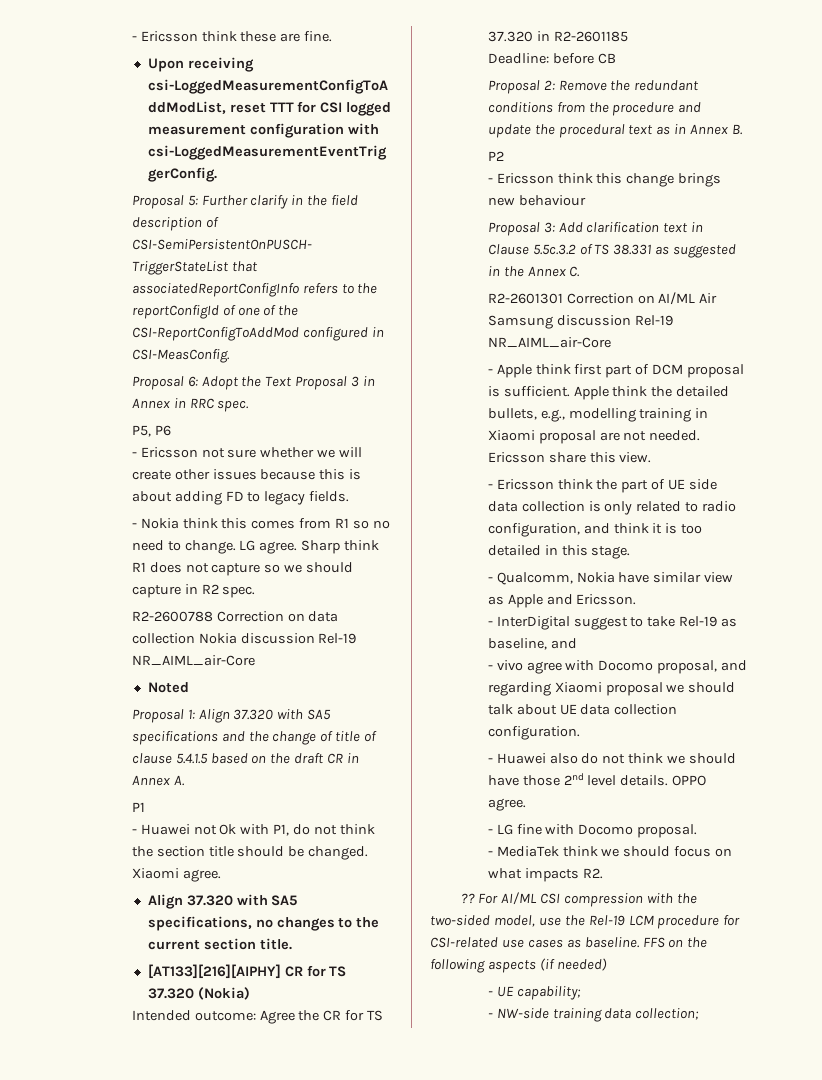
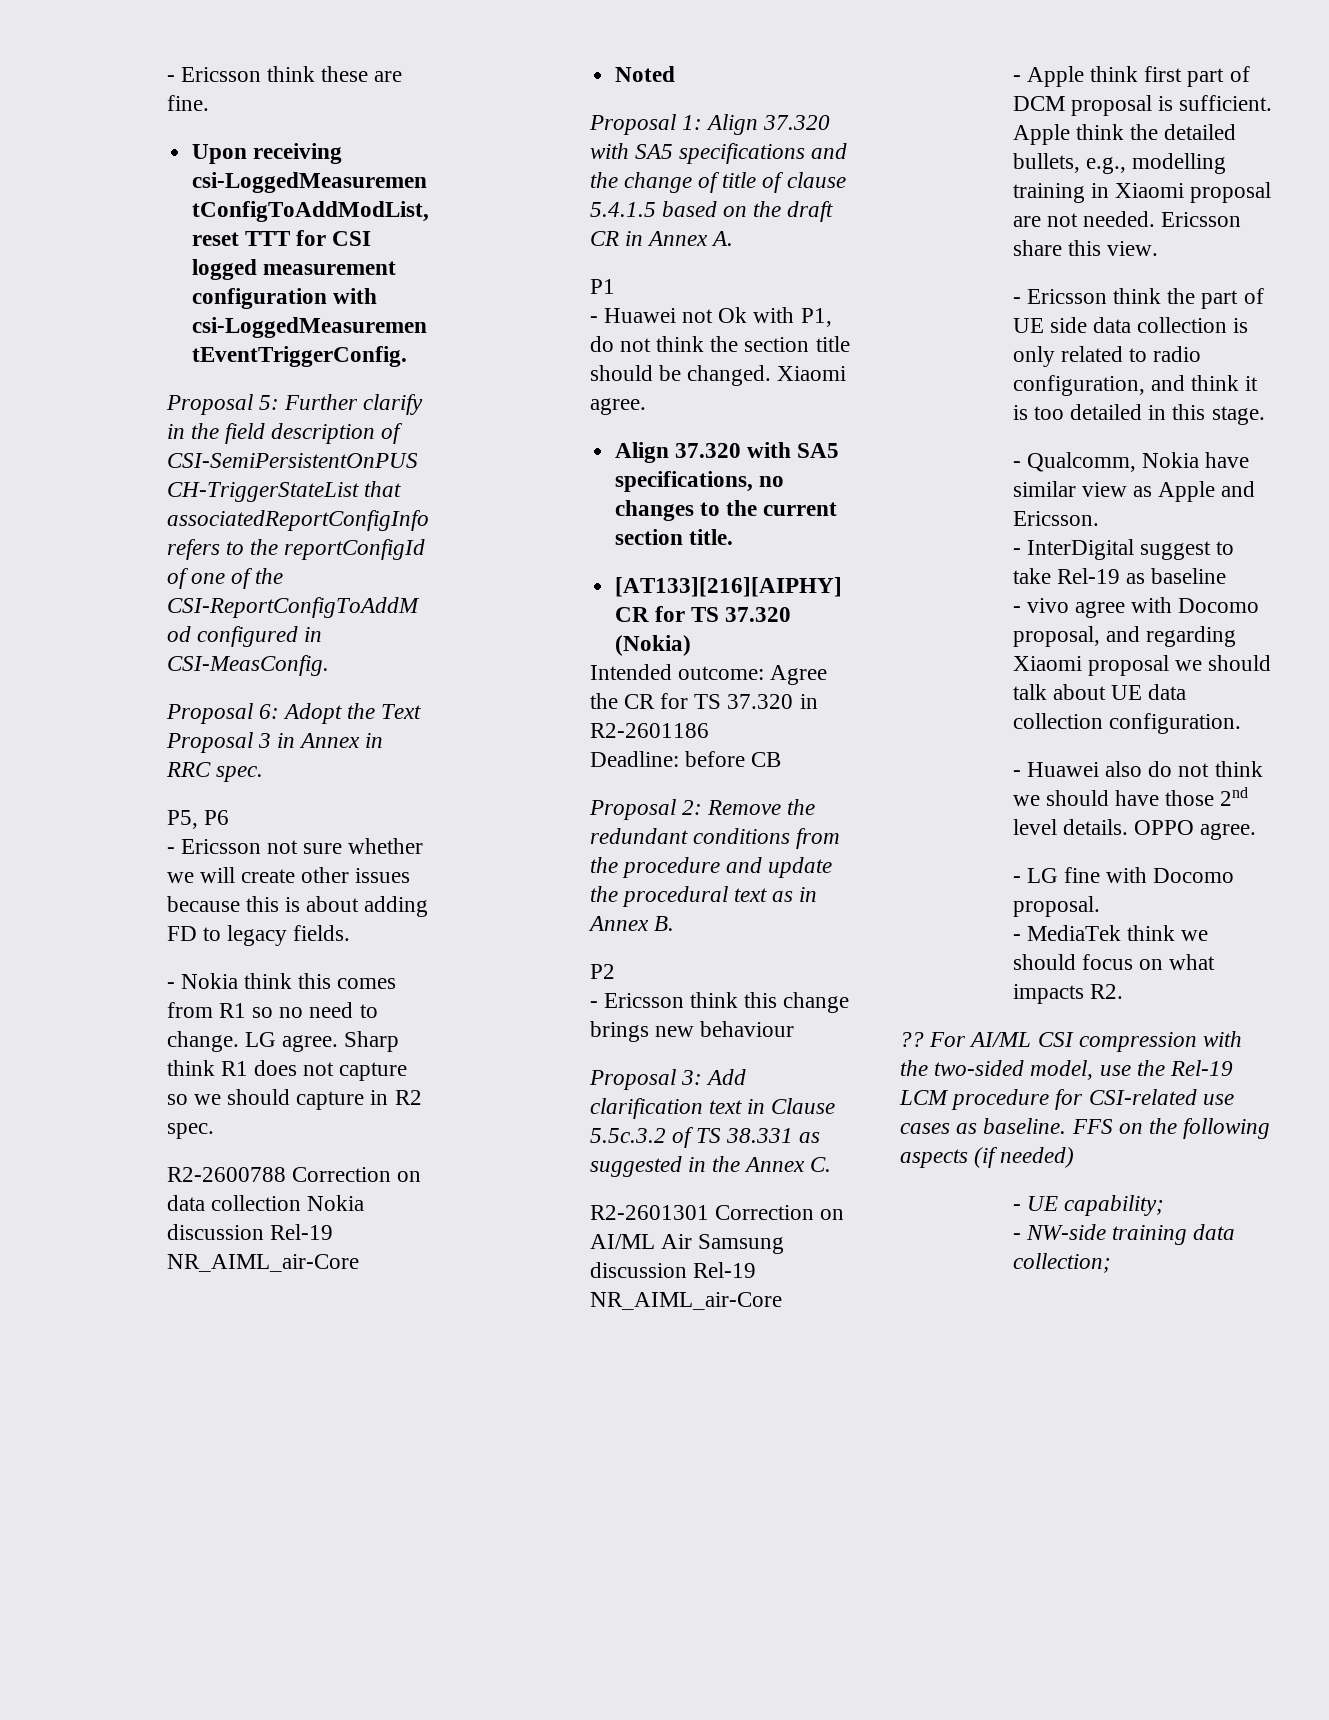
- Intended outcome: Agree the CR for TS 37.320 in R2-2601185
+ Intended outcome: Agree the CR for TS 37.320 in R2-2601186
- - InterDigital suggest to take Rel-19 as baseline, and
+ - InterDigital suggest to take Rel-19 as baseline

